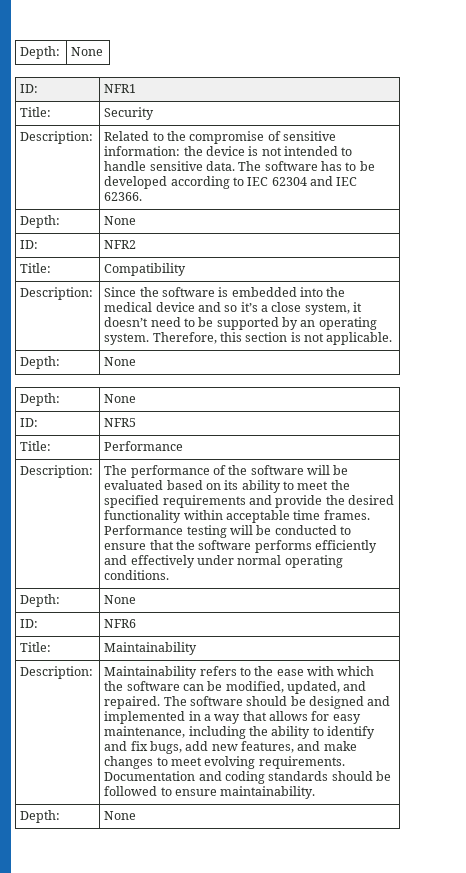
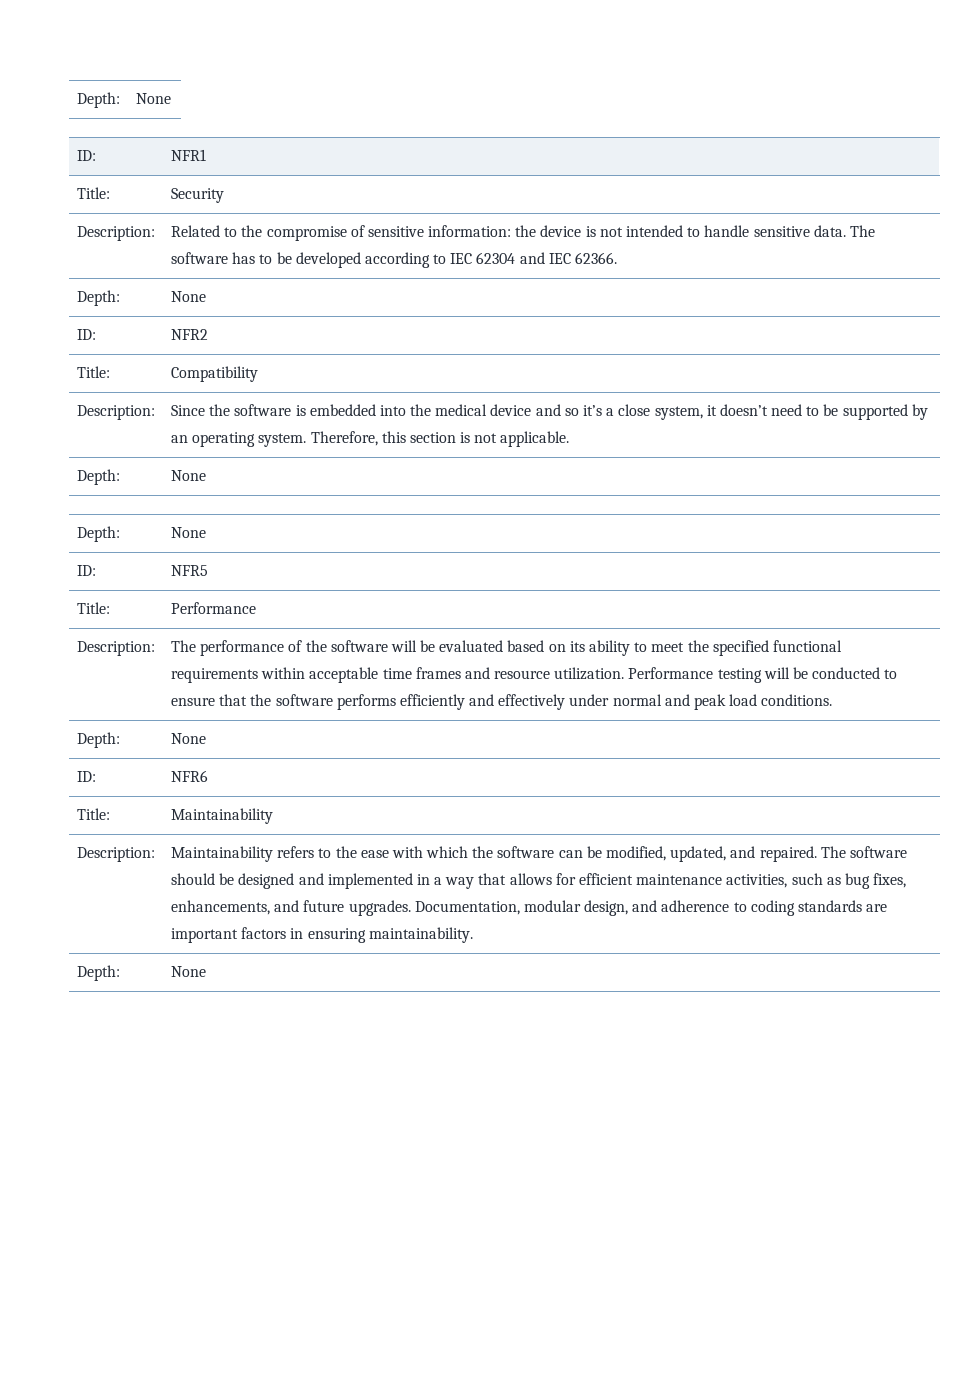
- The performance of the software will be evaluated based on its ability to meet the specified requirements and provide the desired functionality within acceptable time frames.
+ The performance of the software will be evaluated based on its ability to meet the specified functional requirements within acceptable time frames and resource utilization.
- Performance testing will be conducted to ensure that the software performs efficiently and effectively under normal operating conditions.
+ Performance testing will be conducted to ensure that the software performs efficiently and effectively under normal and peak load conditions.
- The software should be designed and implemented in a way that allows for easy maintenance, including the ability to identify and fix bugs, add new features, and make changes to meet evolving requirements. Documentation and coding standards should be followed to ensure maintainability.
+ The software should be designed and implemented in a way that allows for efficient maintenance activities, such as bug fixes, enhancements, and future upgrades. Documentation, modular design, and adherence to coding standards are important factors in ensuring maintainability.

